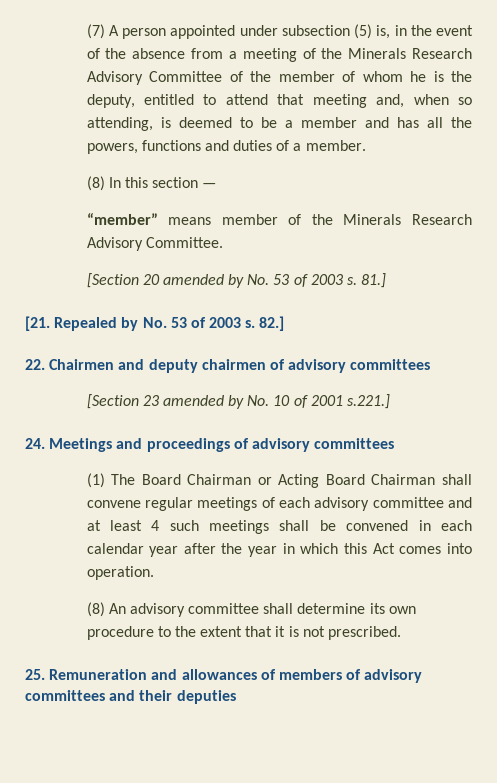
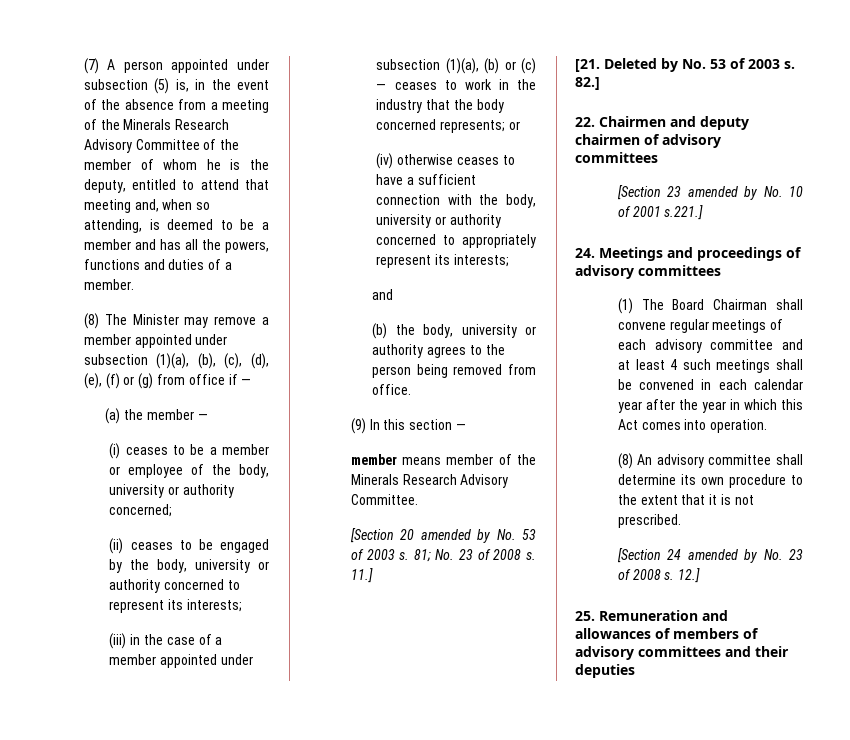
- (8) In this section —
+ (8) The Minister may remove a member appointed under subsection (1)(a), (b), (c), (d), (e), (f) or (g) from office if —
+ (a) the member —
+ (i) ceases to be a member or employee of the body, university or authority concerned;
+ (ii) ceases to be engaged by the body, university or authority concerned to represent its interests;
+ (iii) in the case of a member appointed under subsection (1)(a), (b) or (c) — ceases to work in the industry that the body concerned represents; or
+ (iv) otherwise ceases to have a sufficient connection with the body, university or authority concerned to appropriately represent its interests;
+ and
+ (b) the body, university or authority agrees to the person being removed from office.
+ (9) In this section —
- “member” means member of the Minerals Research Advisory Committee.
+ member means member of the Minerals Research Advisory Committee.
- 81.]
+ 81; No. 23 of 2008 s. 11.]
- [21. Repealed by No. 53 of 2003 s.
+ [21. Deleted by No. 53 of 2003 s.
- (1) The Board Chairman or Acting Board Chairman shall convene regular meetings of each advisory committee and at least 4 such meetings shall be convened in each calendar year after the year in which this Act comes into operation.
+ (1) The Board Chairman shall convene regular meetings of each advisory committee and at least 4 such meetings shall be convened in each calendar year after the year in which this Act comes into operation.
+ [Section 24 amended by No. 23 of 2008 s. 12.]

